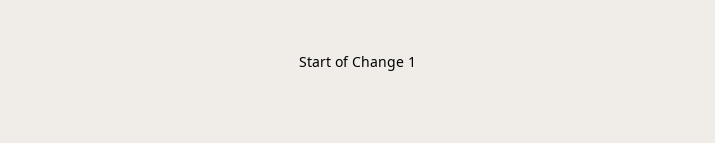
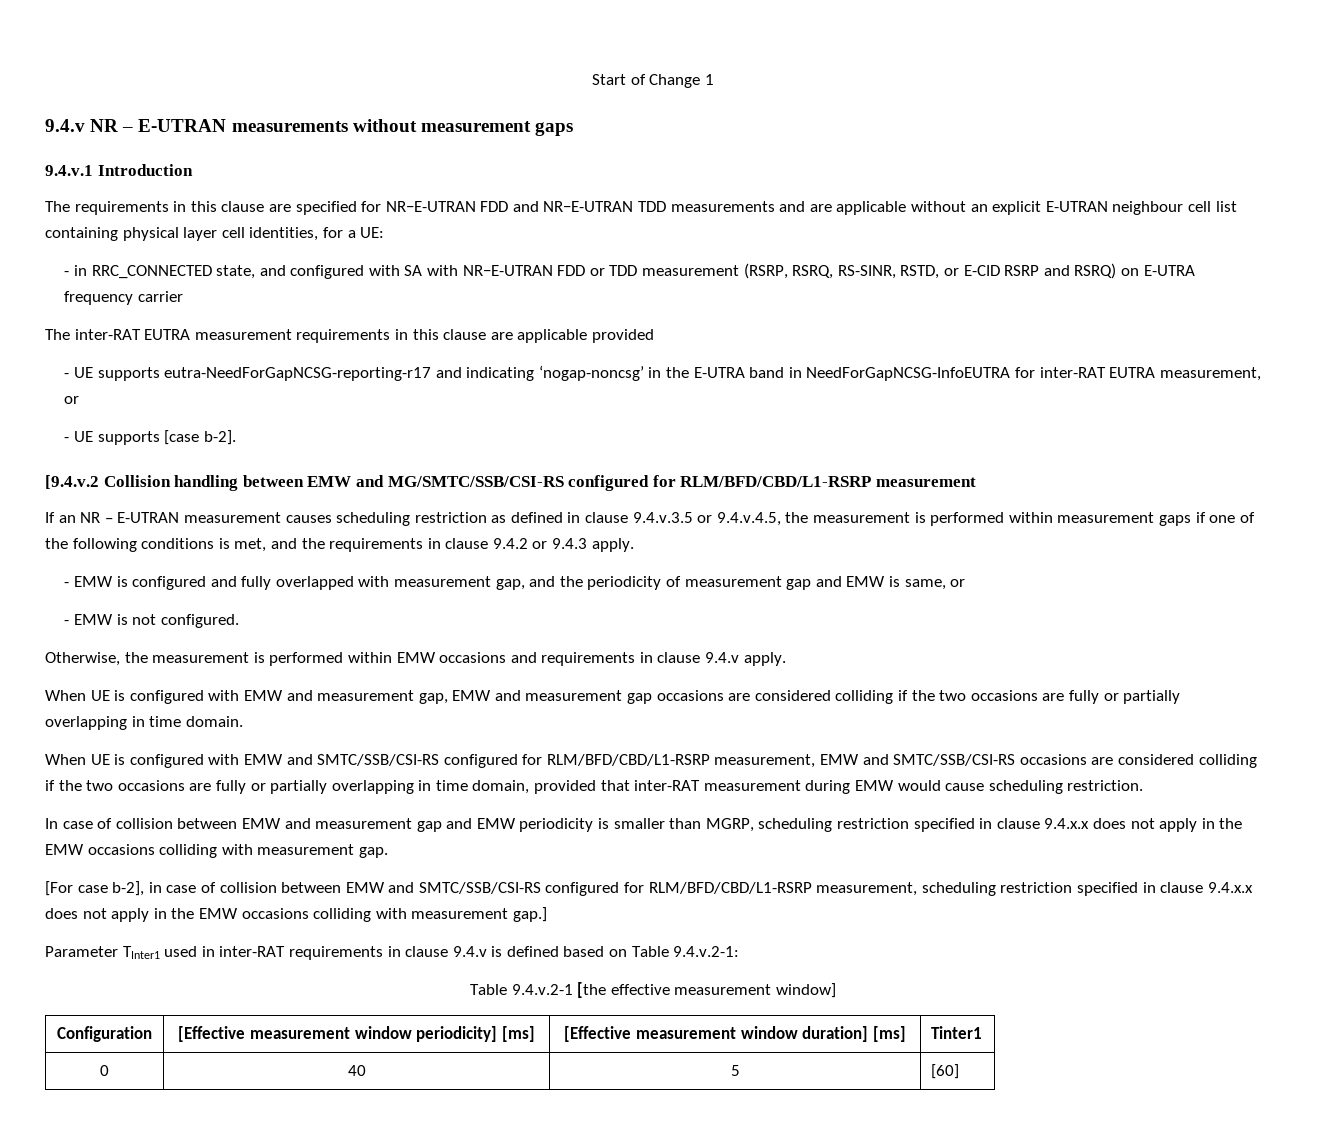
+ 9.4.v NR – E-UTRAN measurements without measurement gaps
+ 9.4.v.1 Introduction
+ The requirements in this clause are specified for NR−E-UTRAN FDD and NR−E-UTRAN TDD measurements and are applicable without an explicit E-UTRAN neighbour cell list containing physical layer cell identities, for a UE:
+ - in RRC_CONNECTED state, and configured with SA with NR−E-UTRAN FDD or TDD measurement (RSRP, RSRQ, RS-SINR, RSTD, or E-CID RSRP and RSRQ) on E-UTRA frequency carrier
+ The inter-RAT EUTRA measurement requirements in this clause are applicable provided
+ - UE supports eutra-NeedForGapNCSG-reporting-r17 and indicating ‘nogap-noncsg’ in the E-UTRA band in NeedForGapNCSG-InfoEUTRA for inter-RAT EUTRA measurement, or
+ - UE supports [case b-2].
+ [9.4.v.2 Collision handling between EMW and MG/SMTC/SSB/CSI-RS configured for RLM/BFD/CBD/L1-RSRP measurement
+ If an NR – E-UTRAN measurement causes scheduling restriction as defined in clause 9.4.v.3.5 or 9.4.v.4.5, the measurement is performed within measurement gaps if one of the following conditions is met, and the requirements in clause 9.4.2 or 9.4.3 apply.
+ - EMW is configured and fully overlapped with measurement gap, and the periodicity of measurement gap and EMW is same, or
+ - EMW is not configured.
+ Otherwise, the measurement is performed within EMW occasions and requirements in clause 9.4.v apply.
+ When UE is configured with EMW and measurement gap, EMW and measurement gap occasions are considered colliding if the two occasions are fully or partially overlapping in time domain.
+ When UE is configured with EMW and SMTC/SSB/CSI-RS configured for RLM/BFD/CBD/L1-RSRP measurement, EMW and SMTC/SSB/CSI-RS occasions are considered colliding if the two occasions are fully or partially overlapping in time domain, provided that inter-RAT measurement during EMW would cause scheduling restriction.
+ In case of collision between EMW and measurement gap and EMW periodicity is smaller than MGRP, scheduling restriction specified in clause 9.4.x.x does not apply in the EMW occasions colliding with measurement gap.
+ [For case b-2], in case of collision between EMW and SMTC/SSB/CSI-RS configured for RLM/BFD/CBD/L1-RSRP measurement, scheduling restriction specified in clause 9.4.x.x does not apply in the EMW occasions colliding with measurement gap.]
+ Parameter TInter1 used in inter-RAT requirements in clause 9.4.v is defined based on Table 9.4.v.2-1:
+ Table 9.4.v.2-1 [the effective measurement window]
+ Configuration | [Effective measurement window periodicity] [ms] | [Effective measurement window duration] [ms] | Tinter1
+ 0 | 40 | 5 | [60]

